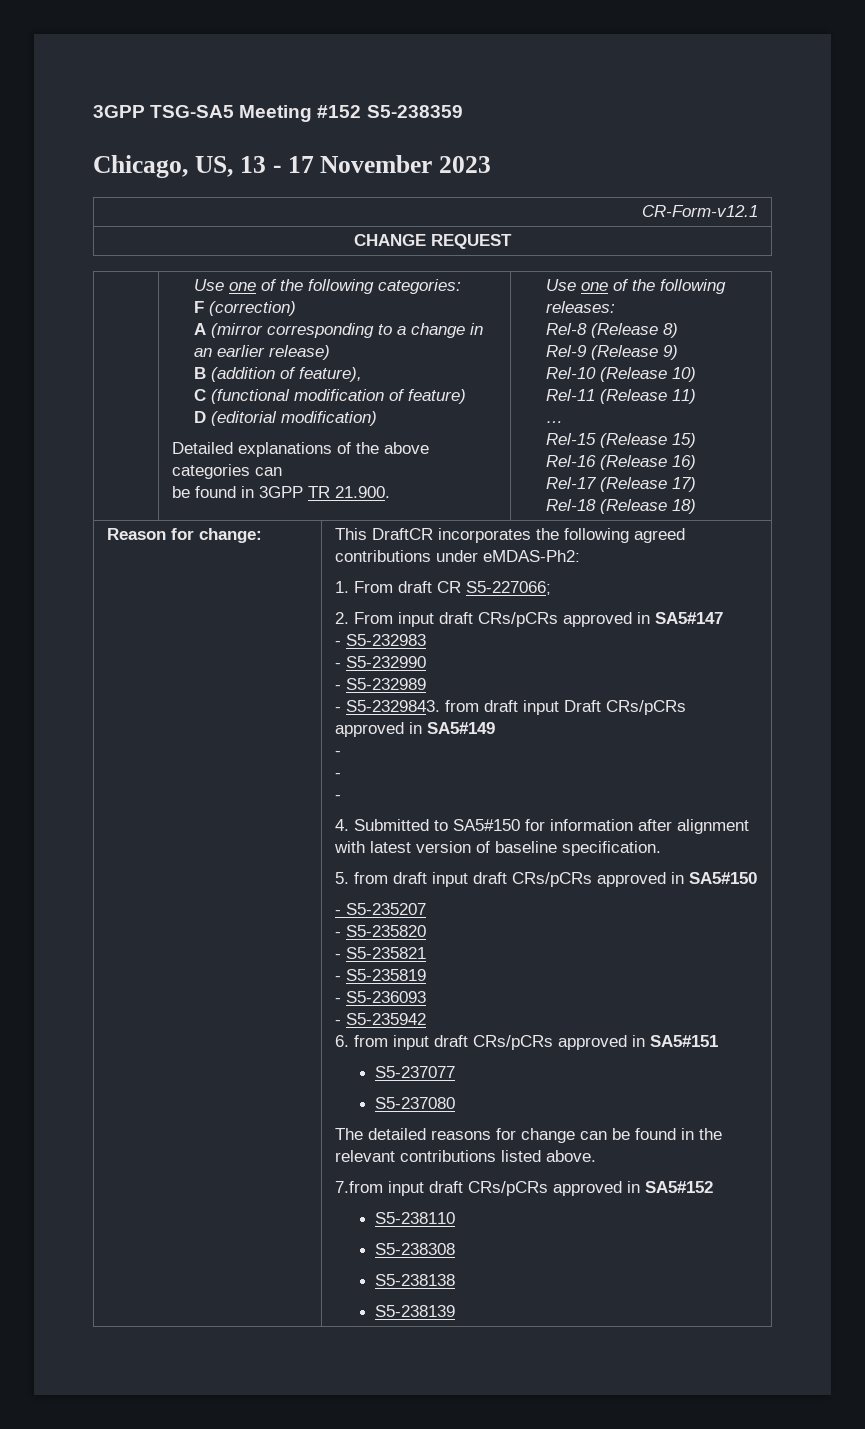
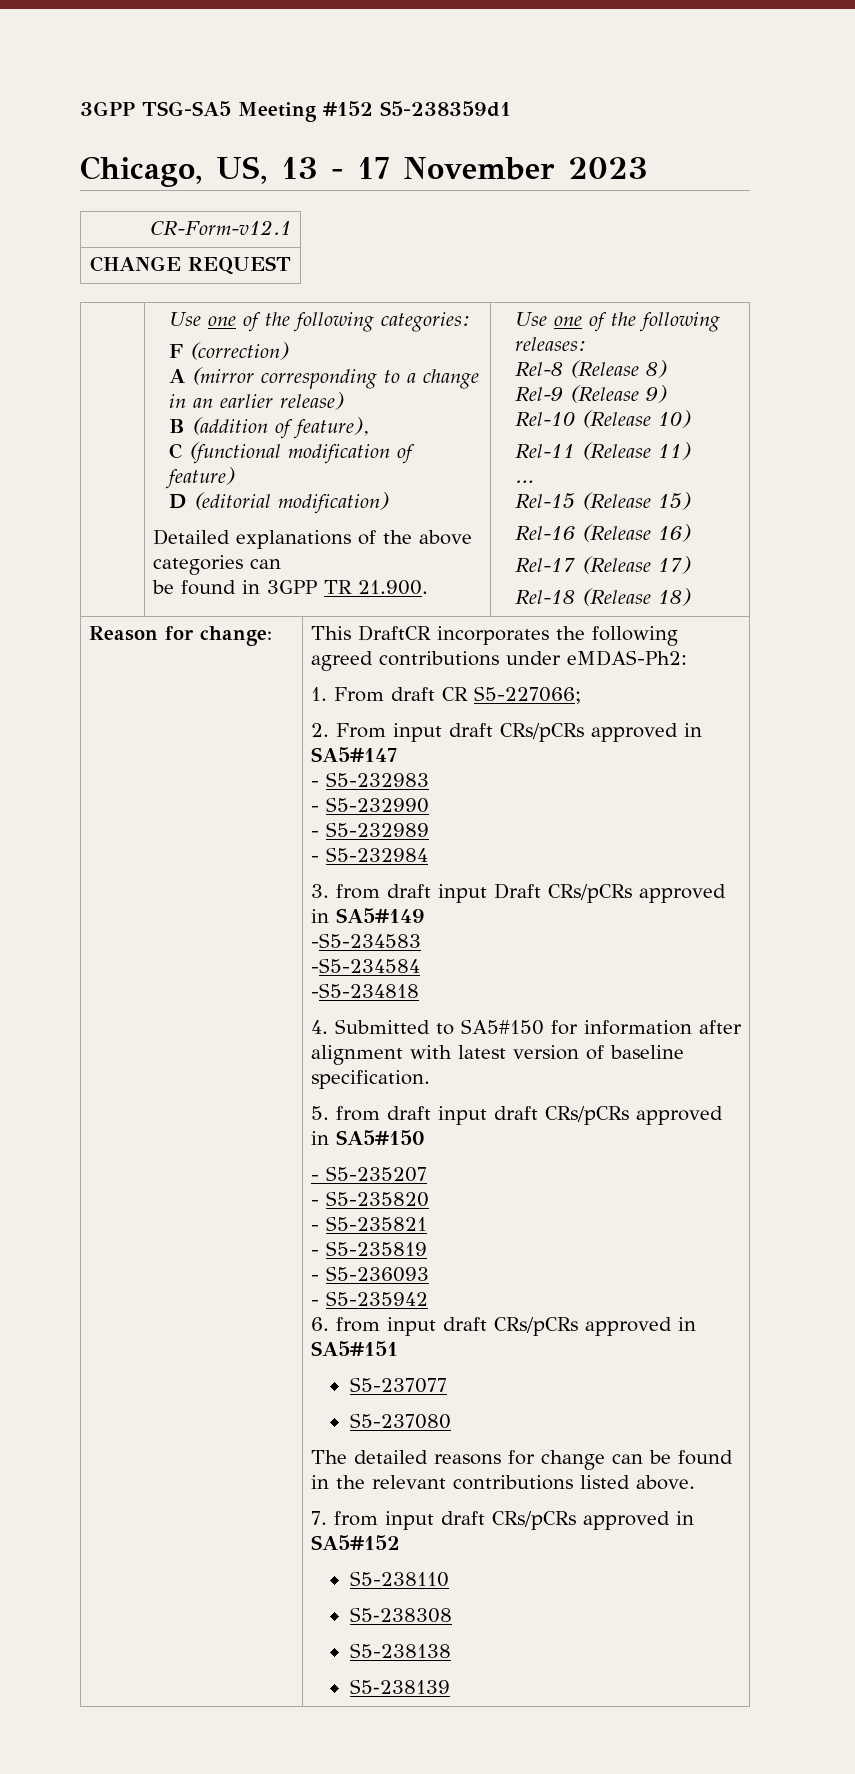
- 3GPP TSG-SA5 Meeting #152 S5-238359
+ 3GPP TSG-SA5 Meeting #152 S5-238359d1
- - S5-2329843. from draft input Draft CRs/pCRs approved in SA5#149
- -
- -
- -
+ - S5-232984
+ 3. from draft input Draft CRs/pCRs approved in SA5#149
+ -S5-234583
+ -S5-234584
+ -S5-234818
- 7.from input draft CRs/pCRs approved in SA5#152
+ 7. from input draft CRs/pCRs approved in SA5#152

